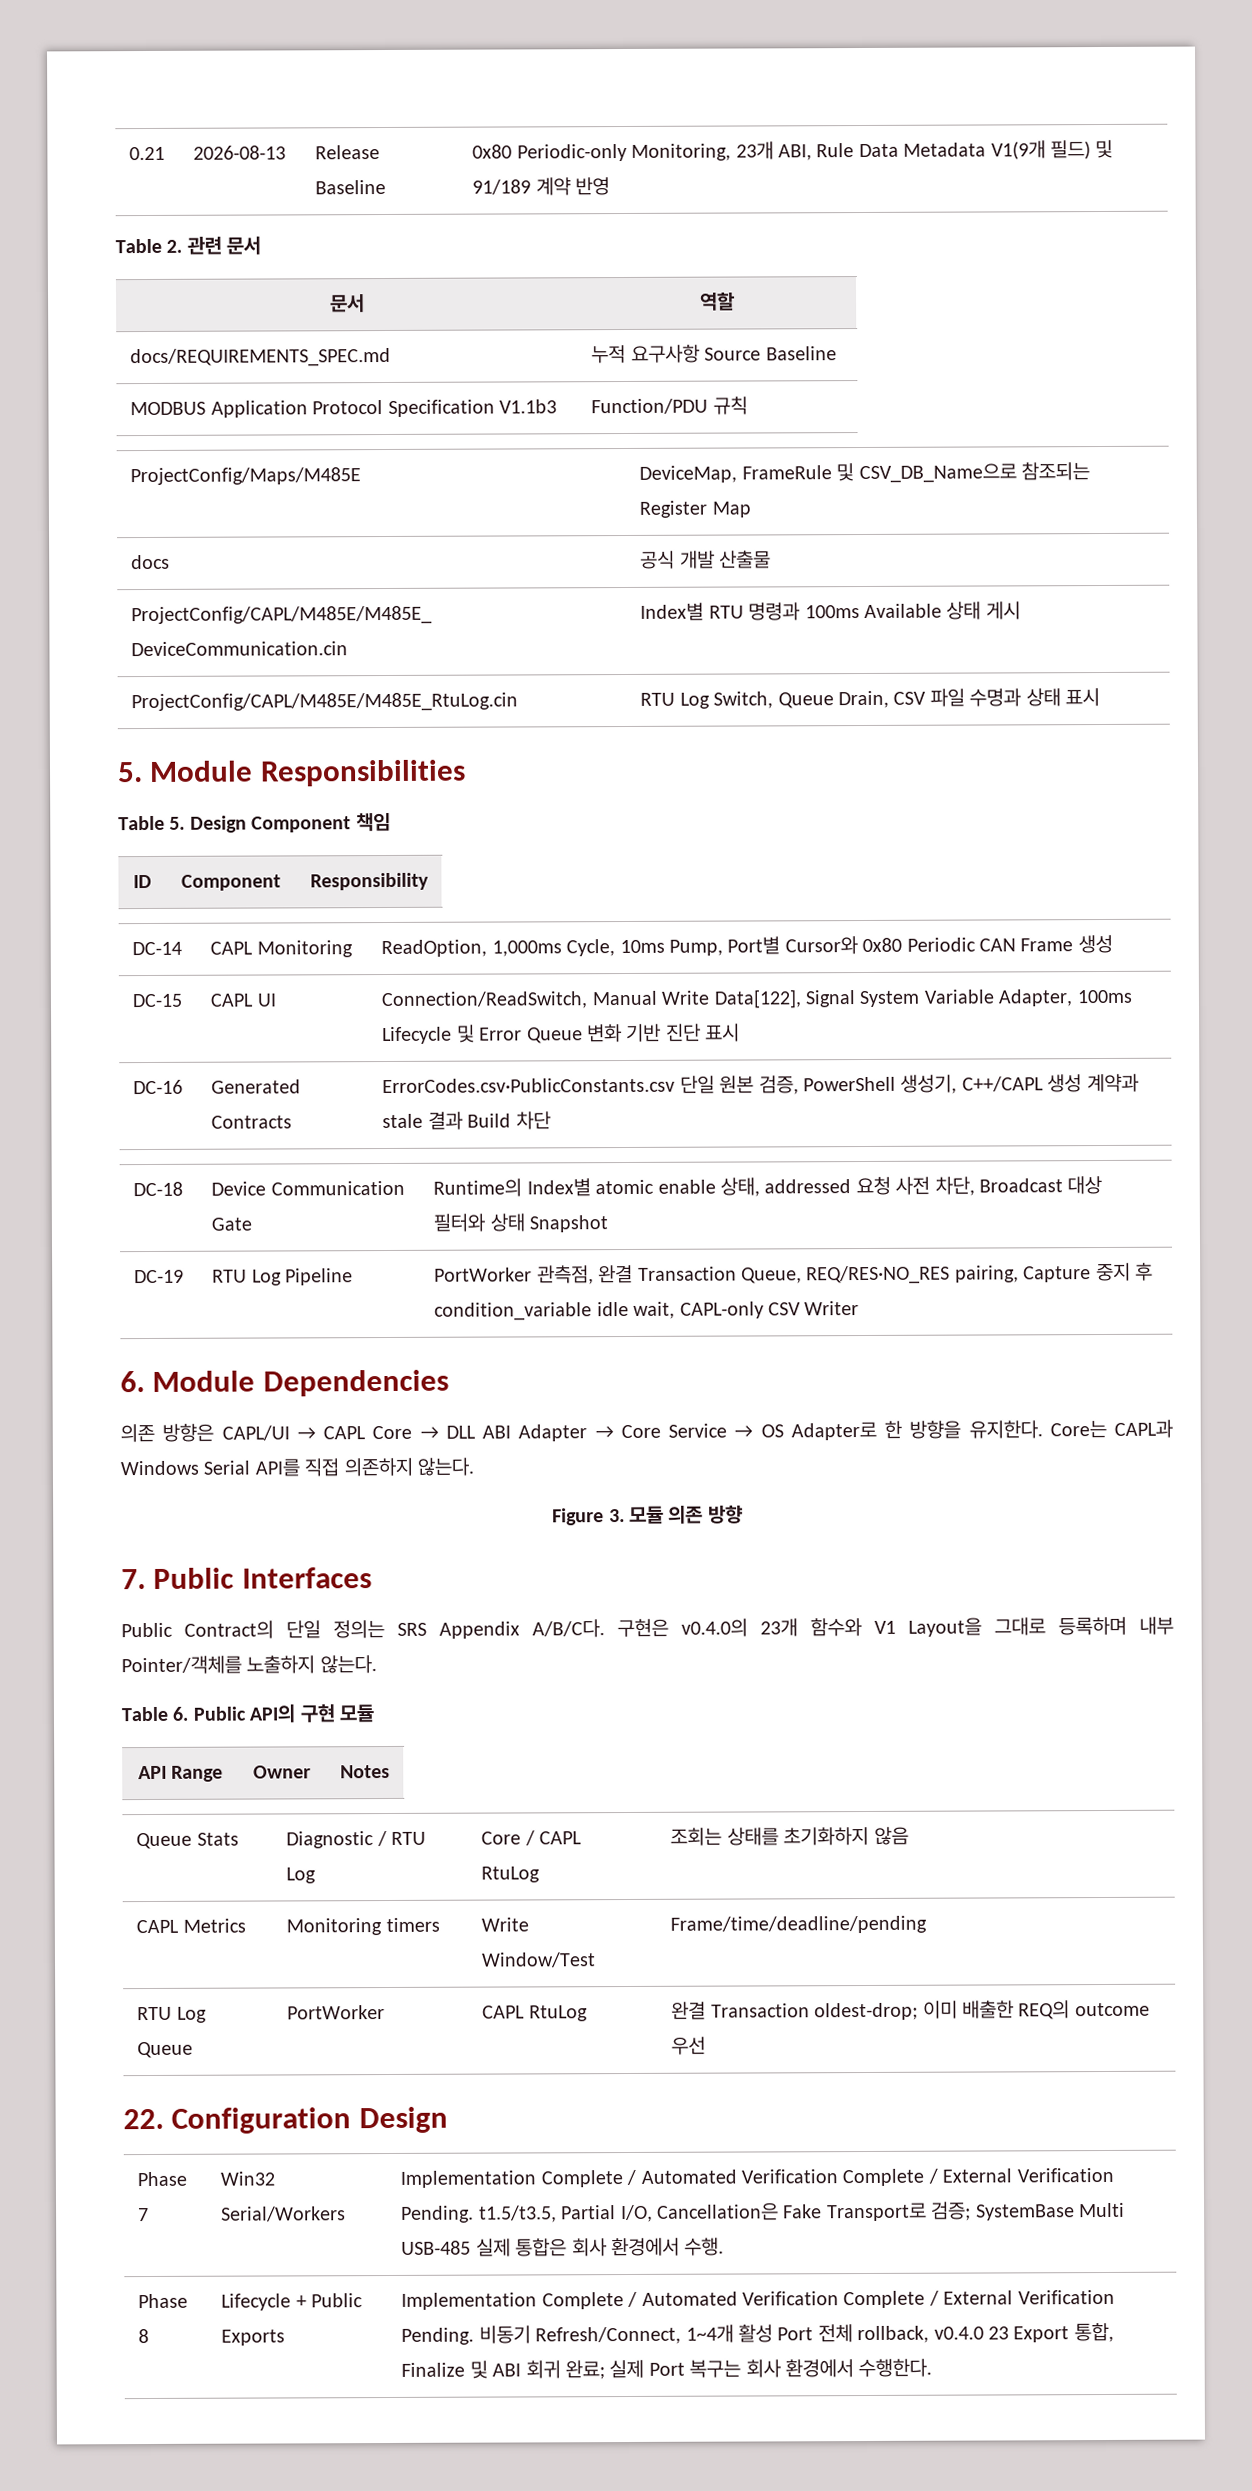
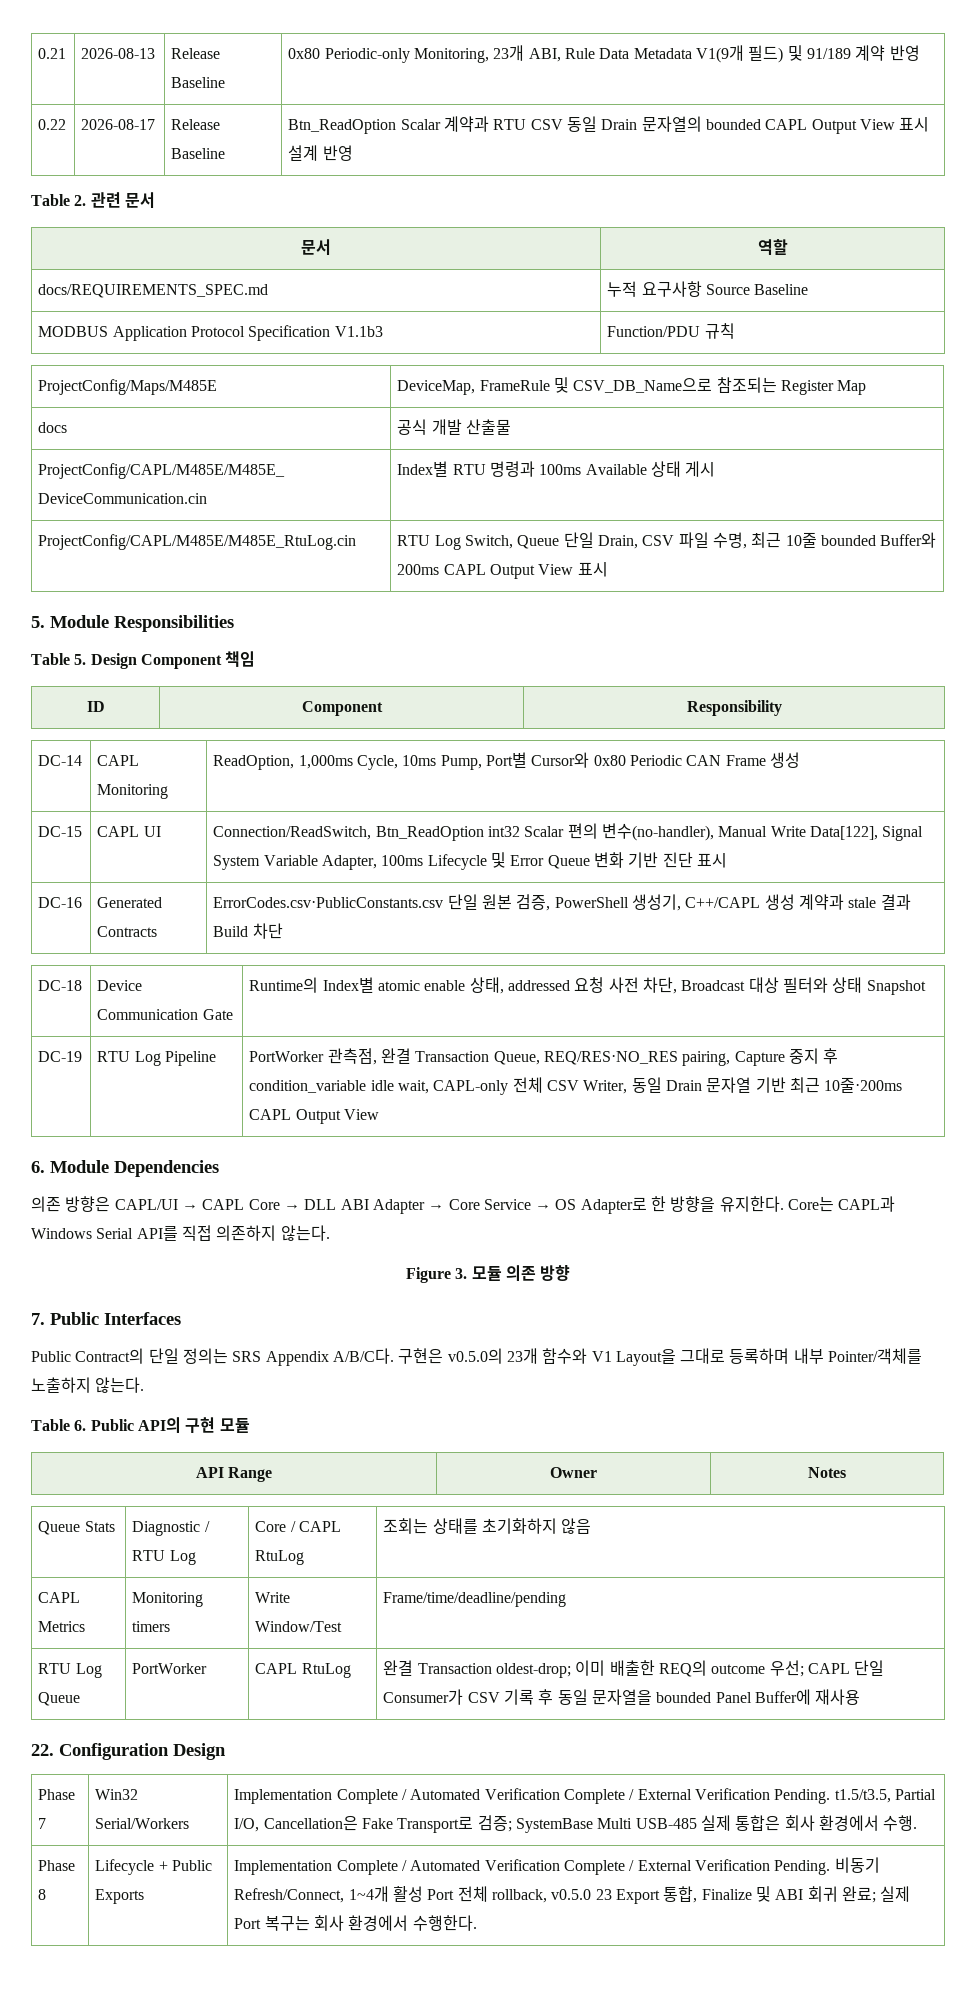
+ 0.22 | 2026-08-17 | Release Baseline | Btn_ReadOption Scalar 계약과 RTU CSV 동일 Drain 문자열의 bounded CAPL Output View 표시 설계 반영
- ProjectConfig/CAPL/M485E/M485E_RtuLog.cin | RTU Log Switch, Queue Drain, CSV 파일 수명과 상태 표시
+ ProjectConfig/CAPL/M485E/M485E_RtuLog.cin | RTU Log Switch, Queue 단일 Drain, CSV 파일 수명, 최근 10줄 bounded Buffer와 200ms CAPL Output View 표시
- DC-15 | CAPL UI | Connection/ReadSwitch, Manual Write Data[122], Signal System Variable Adapter, 100ms Lifecycle 및 Error Queue 변화 기반 진단 표시
+ DC-15 | CAPL UI | Connection/ReadSwitch, Btn_ReadOption int32 Scalar 편의 변수(no-handler), Manual Write Data[122], Signal System Variable Adapter, 100ms Lifecycle 및 Error Queue 변화 기반 진단 표시
- DC-19 | RTU Log Pipeline | PortWorker 관측점, 완결 Transaction Queue, REQ/RES·NO_RES pairing, Capture 중지 후 condition_variable idle wait, CAPL-only CSV Writer
+ DC-19 | RTU Log Pipeline | PortWorker 관측점, 완결 Transaction Queue, REQ/RES·NO_RES pairing, Capture 중지 후 condition_variable idle wait, CAPL-only 전체 CSV Writer, 동일 Drain 문자열 기반 최근 10줄·200ms CAPL Output View
- 구현은 v0.4.0의 23개 함수와 V1 Layout을 그대로 등록하며 내부 Pointer/객체를 노출하지 않는다.
+ 구현은 v0.5.0의 23개 함수와 V1 Layout을 그대로 등록하며 내부 Pointer/객체를 노출하지 않는다.
- RTU Log Queue | PortWorker | CAPL RtuLog | 완결 Transaction oldest-drop; 이미 배출한 REQ의 outcome 우선
+ RTU Log Queue | PortWorker | CAPL RtuLog | 완결 Transaction oldest-drop; 이미 배출한 REQ의 outcome 우선; CAPL 단일 Consumer가 CSV 기록 후 동일 문자열을 bounded Panel Buffer에 재사용
- Phase 8 | Lifecycle + Public Exports | Implementation Complete / Automated Verification Complete / External Verification Pending. 비동기 Refresh/Connect, 1~4개 활성 Port 전체 rollback, v0.4.0 23 Export 통합, Finalize 및 ABI 회귀 완료; 실제 Port 복구는 회사 환경에서 수행한다.
+ Phase 8 | Lifecycle + Public Exports | Implementation Complete / Automated Verification Complete / External Verification Pending. 비동기 Refresh/Connect, 1~4개 활성 Port 전체 rollback, v0.5.0 23 Export 통합, Finalize 및 ABI 회귀 완료; 실제 Port 복구는 회사 환경에서 수행한다.

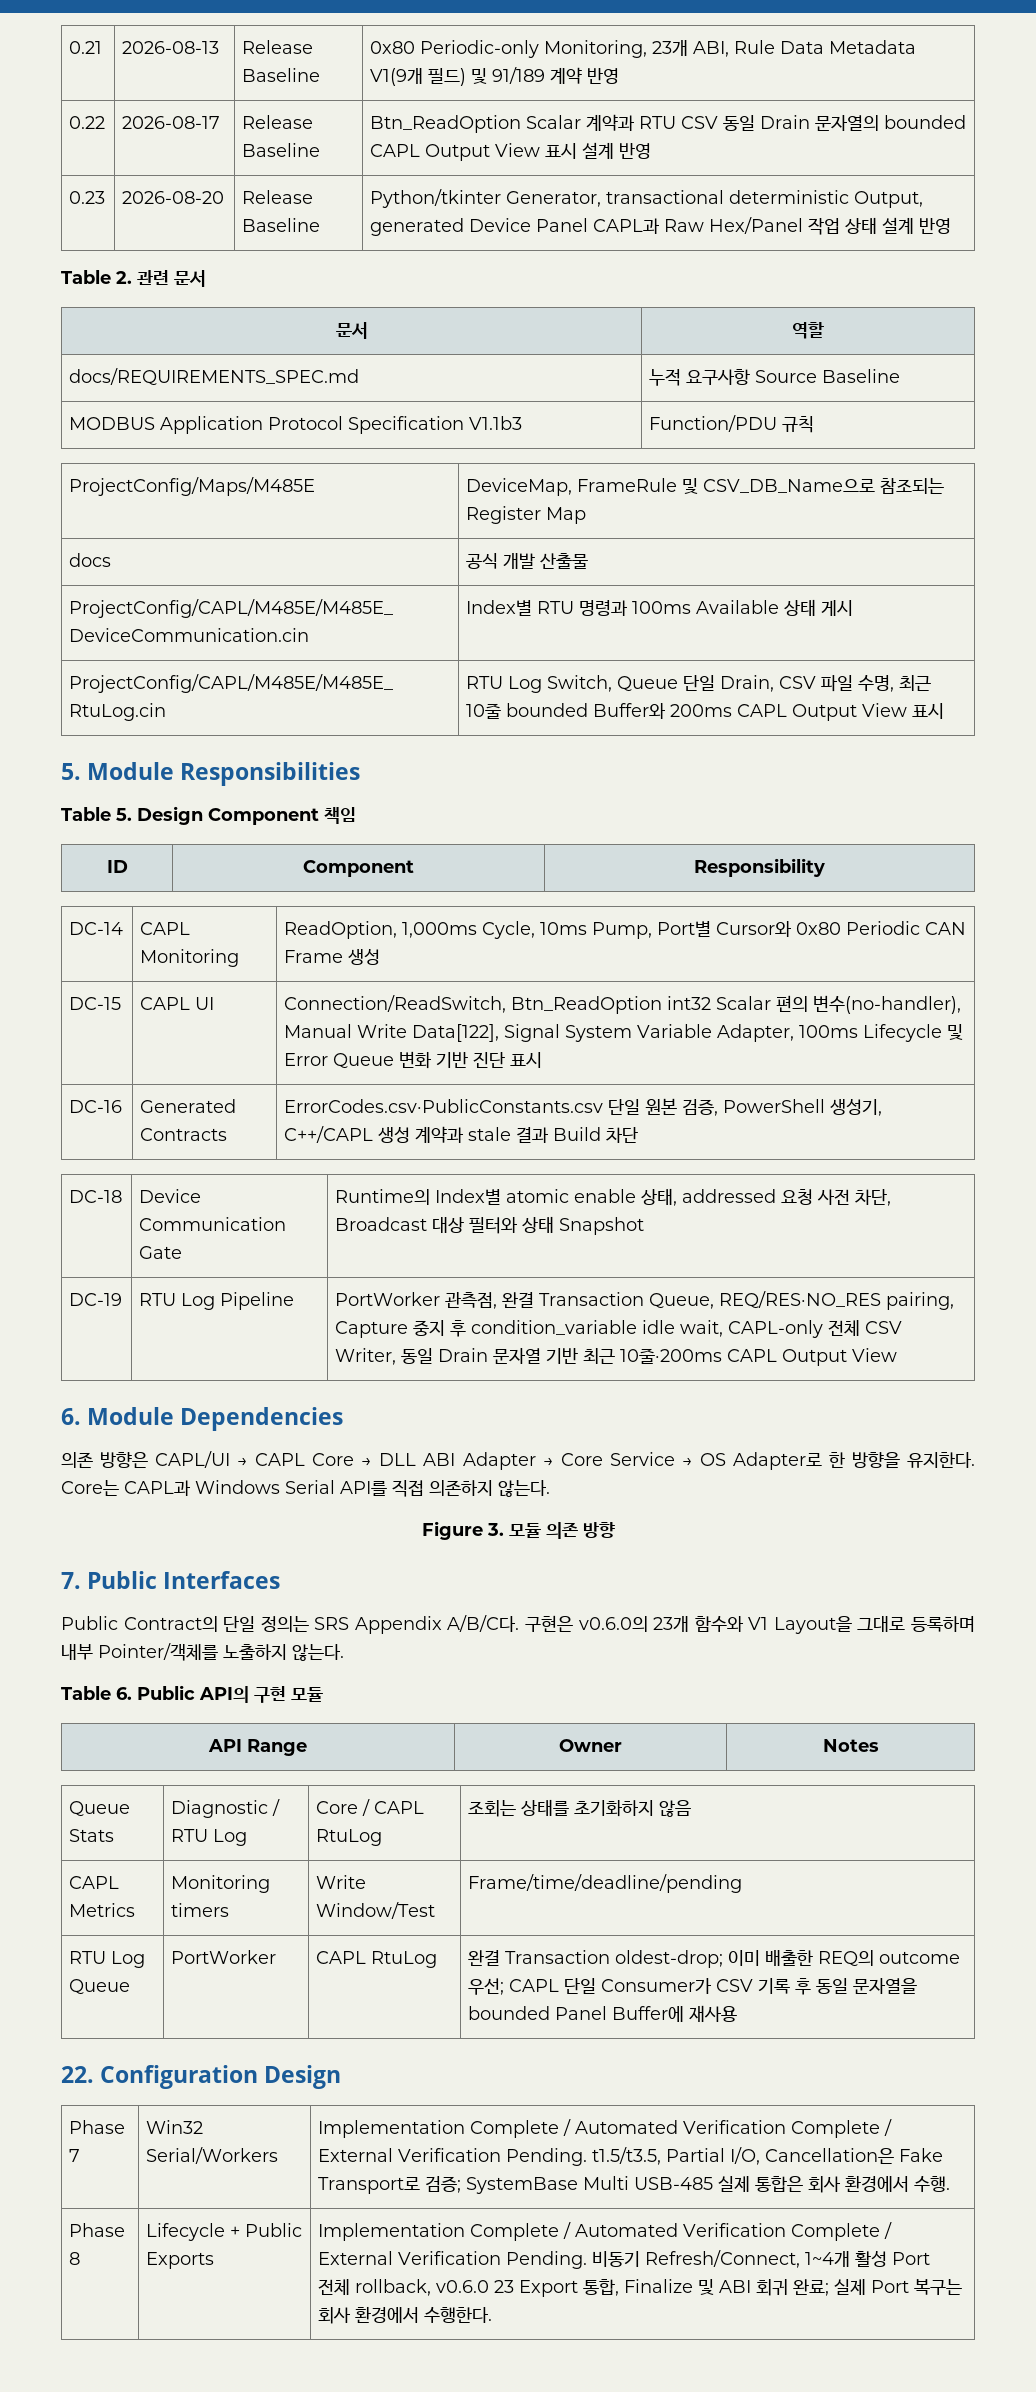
+ 0.23 | 2026-08-20 | Release Baseline | Python/tkinter Generator, transactional deterministic Output, generated Device Panel CAPL과 Raw Hex/Panel 작업 상태 설계 반영
- 구현은 v0.5.0의 23개 함수와 V1 Layout을 그대로 등록하며 내부 Pointer/객체를 노출하지 않는다.
+ 구현은 v0.6.0의 23개 함수와 V1 Layout을 그대로 등록하며 내부 Pointer/객체를 노출하지 않는다.
- Phase 8 | Lifecycle + Public Exports | Implementation Complete / Automated Verification Complete / External Verification Pending. 비동기 Refresh/Connect, 1~4개 활성 Port 전체 rollback, v0.5.0 23 Export 통합, Finalize 및 ABI 회귀 완료; 실제 Port 복구는 회사 환경에서 수행한다.
+ Phase 8 | Lifecycle + Public Exports | Implementation Complete / Automated Verification Complete / External Verification Pending. 비동기 Refresh/Connect, 1~4개 활성 Port 전체 rollback, v0.6.0 23 Export 통합, Finalize 및 ABI 회귀 완료; 실제 Port 복구는 회사 환경에서 수행한다.

